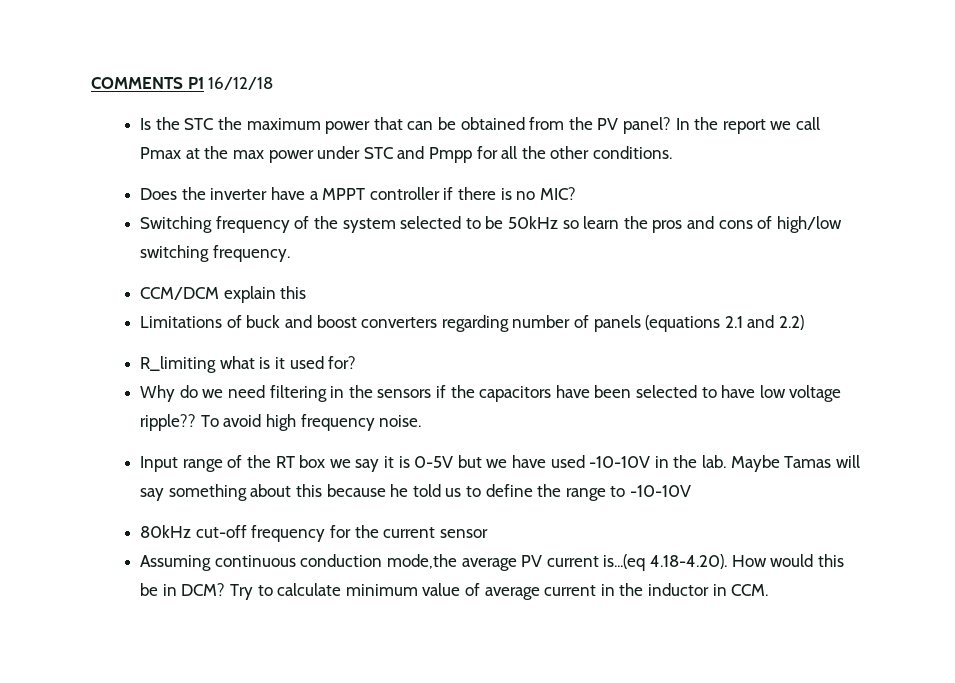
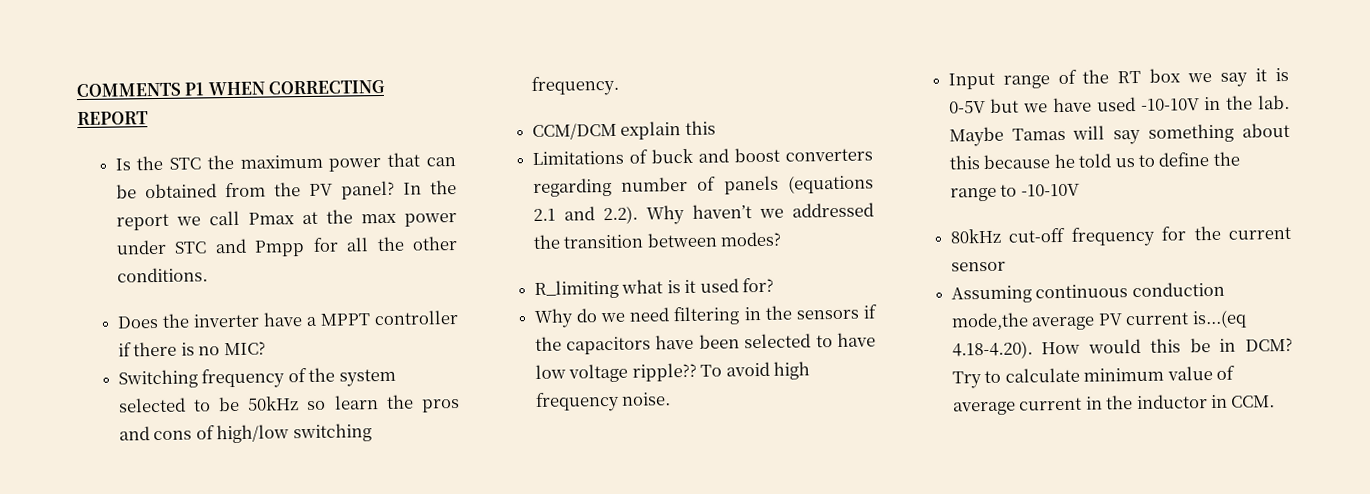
- COMMENTS P1 16/12/18
+ COMMENTS P1 WHEN CORRECTING REPORT
- Limitations of buck and boost converters regarding number of panels (equations 2.1 and 2.2)
+ Limitations of buck and boost converters regarding number of panels (equations 2.1 and 2.2). Why haven’t we addressed the transition between modes?

